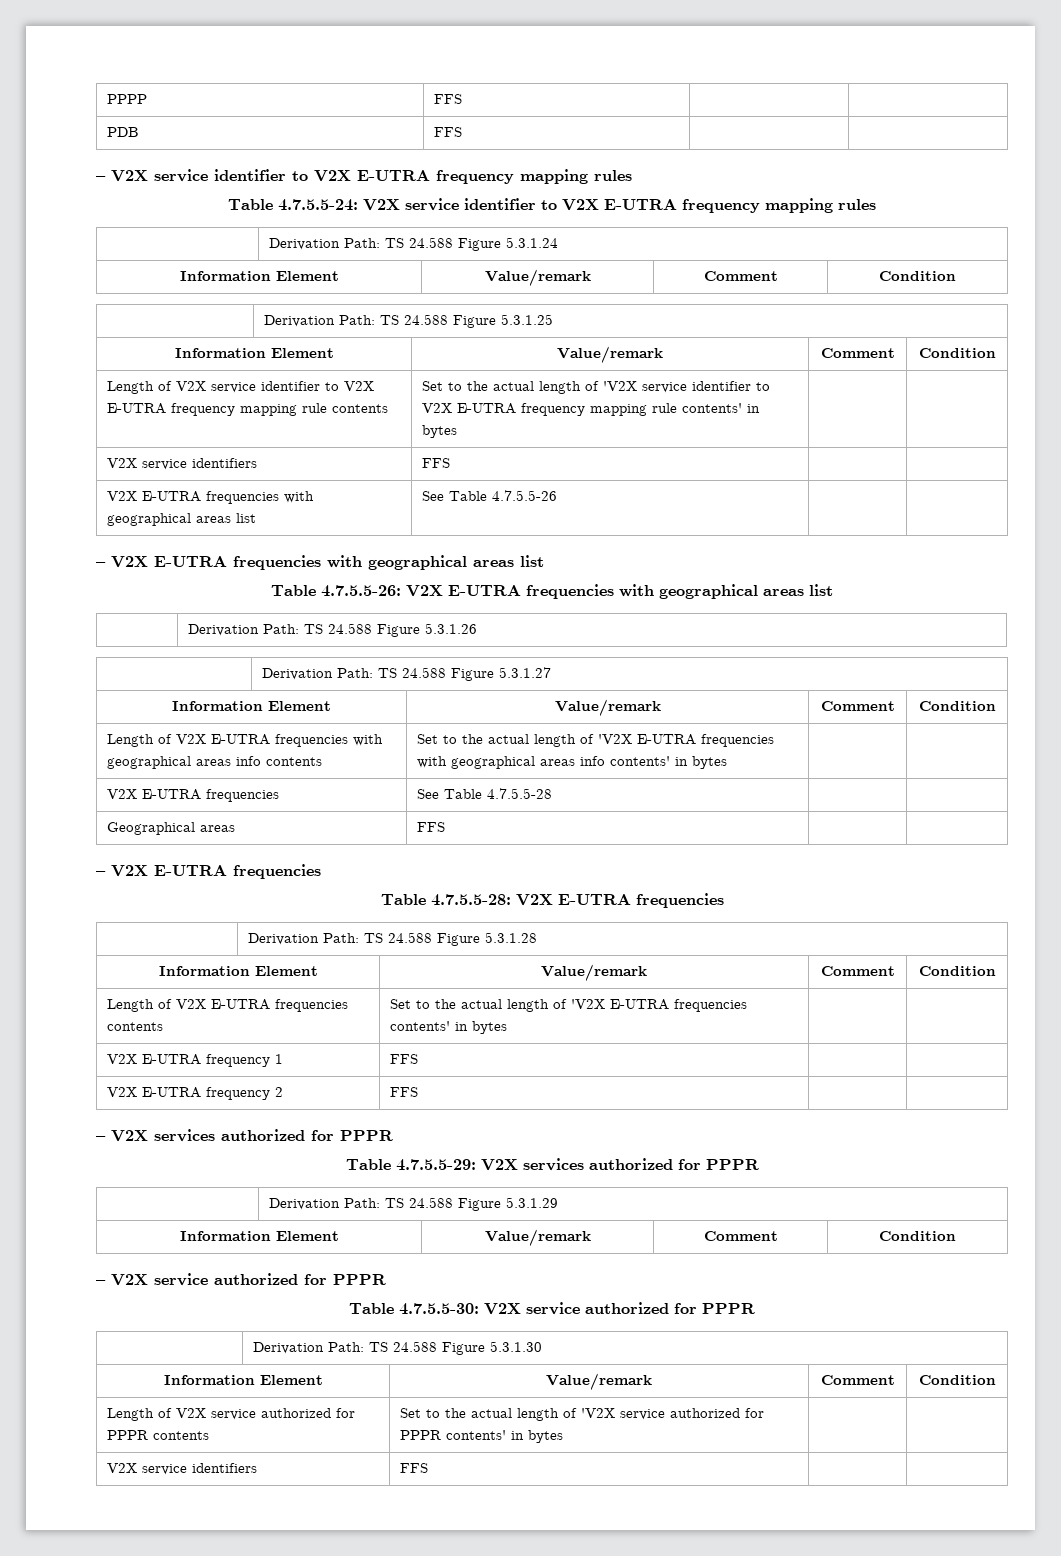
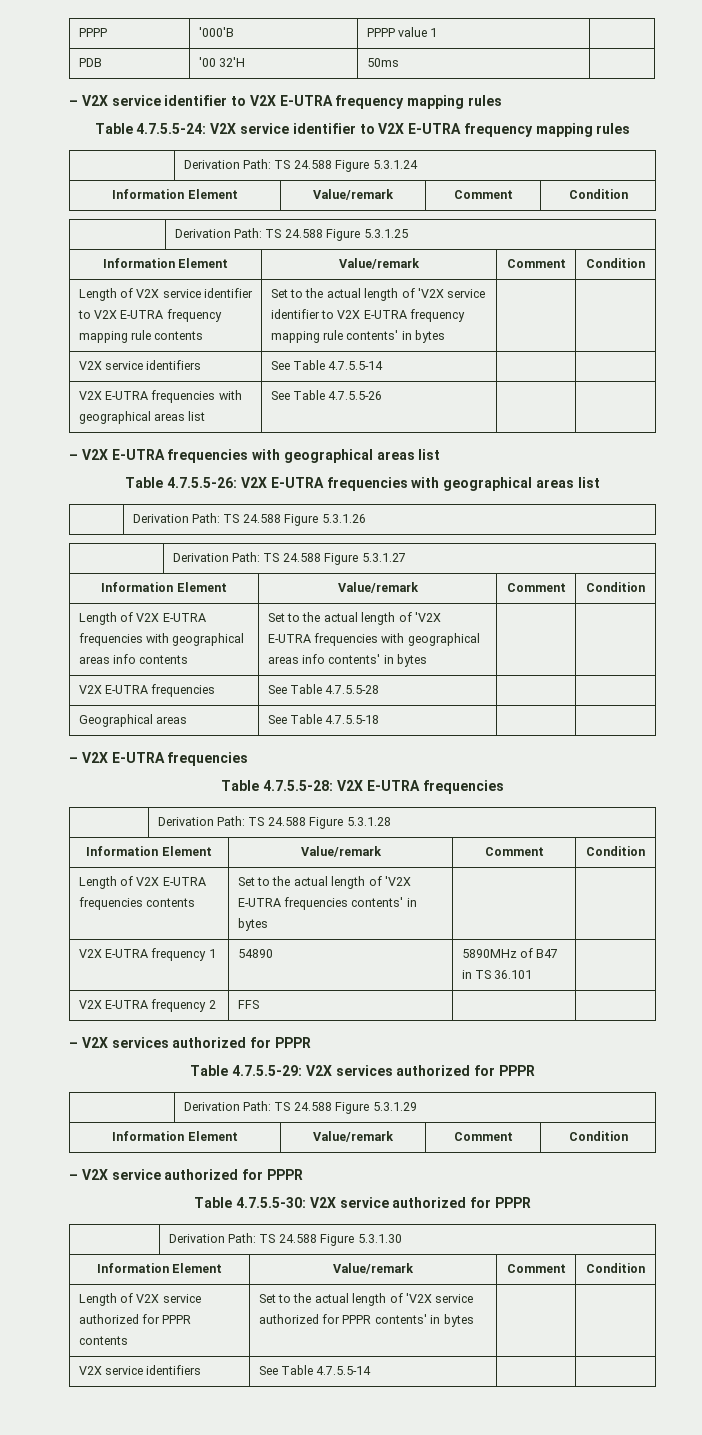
- PPPP | FFS | |
- PDB | FFS | |
+ PPPP | '000'B | PPPP value 1 |
+ PDB | '00 32'H | 50ms |
  Length of V2X service identifier to V2X E-UTRA frequency mapping rule contents | Set to the actual length of 'V2X service identifier to V2X E-UTRA frequency mapping rule contents' in bytes | |
- V2X service identifiers | FFS | |
+ V2X service identifiers | See Table 4.7.5.5-14 | |
- Geographical areas | FFS | |
+ Geographical areas | See Table 4.7.5.5-18 | |
- V2X E-UTRA frequency 1 | FFS | |
+ V2X E-UTRA frequency 1 | 54890 | 5890MHz of B47 in TS 36.101 |
  Length of V2X service authorized for PPPR contents | Set to the actual length of 'V2X service authorized for PPPR contents' in bytes | |
- V2X service identifiers | FFS | |
+ V2X service identifiers | See Table 4.7.5.5-14 | |

